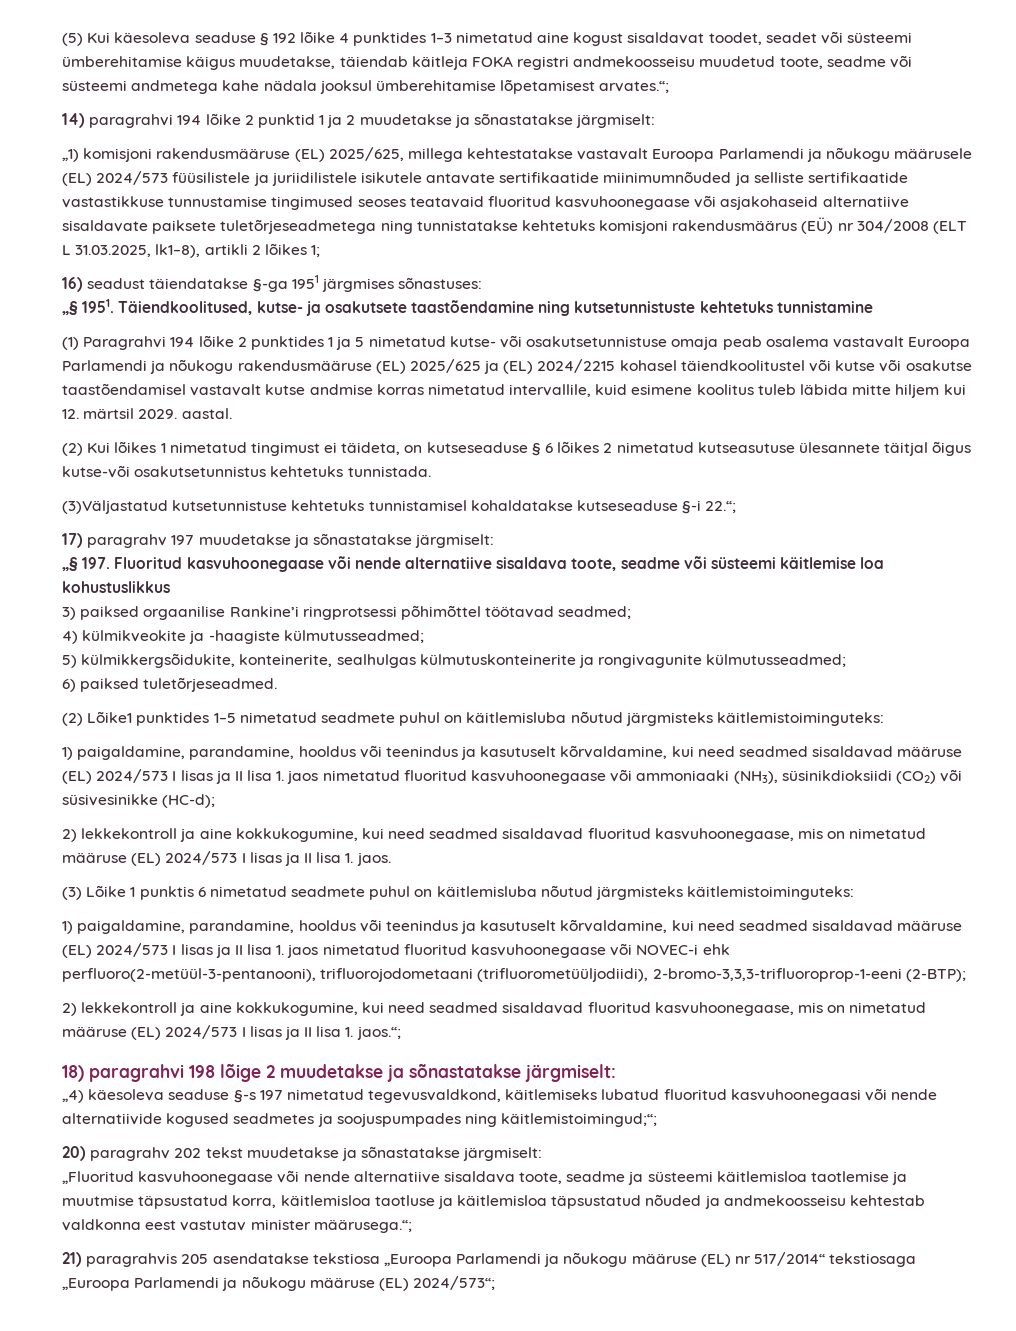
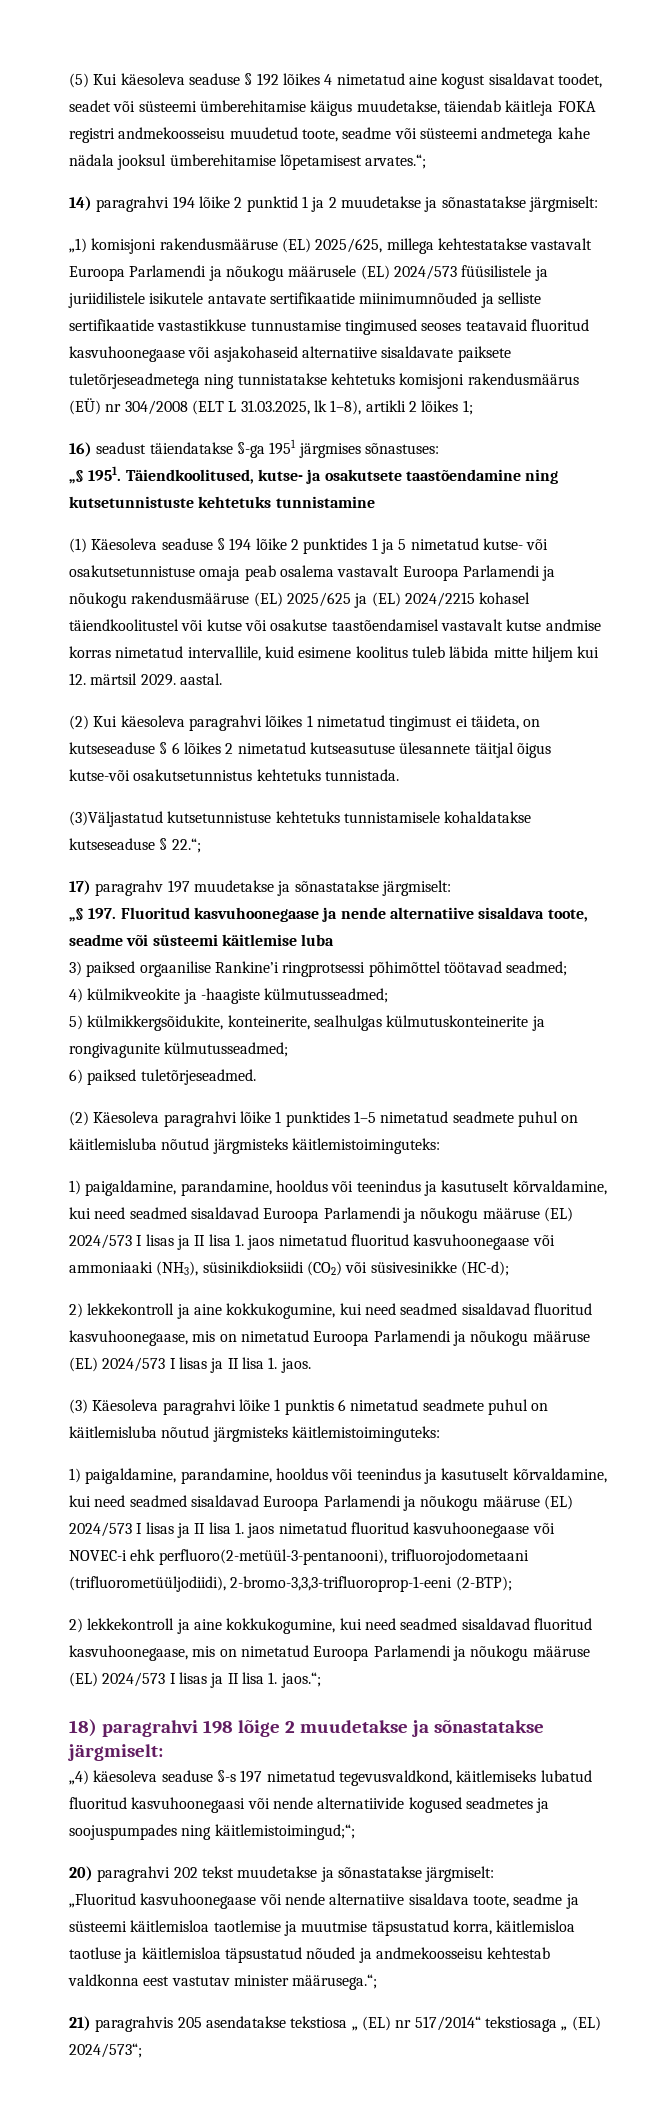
- (5) Kui käesoleva seaduse § 192 lõike 4 punktides 1–3 nimetatud aine kogust sisaldavat toodet, seadet või süsteemi ümberehitamise käigus muudetakse, täiendab käitleja FOKA registri andmekoosseisu muudetud toote, seadme või süsteemi andmetega kahe nädala jooksul ümberehitamise lõpetamisest arvates.“;
+ (5) Kui käesoleva seaduse § 192 lõikes 4 nimetatud aine kogust sisaldavat toodet, seadet või süsteemi ümberehitamise käigus muudetakse, täiendab käitleja FOKA registri andmekoosseisu muudetud toote, seadme või süsteemi andmetega kahe nädala jooksul ümberehitamise lõpetamisest arvates.“;
- „1) komisjoni rakendusmääruse (EL) 2025/625, millega kehtestatakse vastavalt Euroopa Parlamendi ja nõukogu määrusele (EL) 2024/573 füüsilistele ja juriidilistele isikutele antavate sertifikaatide miinimumnõuded ja selliste sertifikaatide vastastikkuse tunnustamise tingimused seoses teatavaid fluoritud kasvuhoonegaase või asjakohaseid alternatiive sisaldavate paiksete tuletõrjeseadmetega ning tunnistatakse kehtetuks komisjoni rakendusmäärus (EÜ) nr 304/2008 (ELT L 31.03.2025, lk1–8), artikli 2 lõikes 1;
+ „1) komisjoni rakendusmääruse (EL) 2025/625, millega kehtestatakse vastavalt Euroopa Parlamendi ja nõukogu määrusele (EL) 2024/573 füüsilistele ja juriidilistele isikutele antavate sertifikaatide miinimumnõuded ja selliste sertifikaatide vastastikkuse tunnustamise tingimused seoses teatavaid fluoritud kasvuhoonegaase või asjakohaseid alternatiive sisaldavate paiksete tuletõrjeseadmetega ning tunnistatakse kehtetuks komisjoni rakendusmäärus (EÜ) nr 304/2008 (ELT L 31.03.2025, lk 1–8), artikli 2 lõikes 1;
- (1) Paragrahvi 194 lõike 2 punktides 1 ja 5 nimetatud kutse- või osakutsetunnistuse omaja peab osalema vastavalt Euroopa Parlamendi ja nõukogu rakendusmääruse (EL) 2025/625 ja (EL) 2024/2215 kohasel täiendkoolitustel või kutse või osakutse taastõendamisel vastavalt kutse andmise korras nimetatud intervallile, kuid esimene koolitus tuleb läbida mitte hiljem kui 12. märtsil 2029. aastal.
+ (1) Käesoleva seaduse § 194 lõike 2 punktides 1 ja 5 nimetatud kutse- või osakutsetunnistuse omaja peab osalema vastavalt Euroopa Parlamendi ja nõukogu rakendusmääruse (EL) 2025/625 ja (EL) 2024/2215 kohasel täiendkoolitustel või kutse või osakutse taastõendamisel vastavalt kutse andmise korras nimetatud intervallile, kuid esimene koolitus tuleb läbida mitte hiljem kui 12. märtsil 2029. aastal.
- (2) Kui lõikes 1 nimetatud tingimust ei täideta, on kutseseaduse § 6 lõikes 2 nimetatud kutseasutuse ülesannete täitjal õigus kutse-või osakutsetunnistus kehtetuks tunnistada.
+ (2) Kui käesoleva paragrahvi lõikes 1 nimetatud tingimust ei täideta, on kutseseaduse § 6 lõikes 2 nimetatud kutseasutuse ülesannete täitjal õigus kutse-või osakutsetunnistus kehtetuks tunnistada.
- (3)Väljastatud kutsetunnistuse kehtetuks tunnistamisel kohaldatakse kutseseaduse §-i 22.“;
+ (3)Väljastatud kutsetunnistuse kehtetuks tunnistamisele kohaldatakse kutseseaduse § 22.“;
- „§ 197. Fluoritud kasvuhoonegaase või nende alternatiive sisaldava toote, seadme või süsteemi käitlemise loa kohustuslikkus
+ „§ 197. Fluoritud kasvuhoonegaase ja nende alternatiive sisaldava toote, seadme või süsteemi käitlemise luba
- (2) Lõike1 punktides 1–5 nimetatud seadmete puhul on käitlemisluba nõutud järgmisteks käitlemistoiminguteks:
+ (2) Käesoleva paragrahvi lõike 1 punktides 1–5 nimetatud seadmete puhul on käitlemisluba nõutud järgmisteks käitlemistoiminguteks:
- 1) paigaldamine, parandamine, hooldus või teenindus ja kasutuselt kõrvaldamine, kui need seadmed sisaldavad määruse (EL) 2024/573 I lisas ja II lisa 1. jaos nimetatud fluoritud kasvuhoonegaase või ammoniaaki (NH3), süsinikdioksiidi (CO2) või süsivesinikke (HC-d);
+ 1) paigaldamine, parandamine, hooldus või teenindus ja kasutuselt kõrvaldamine, kui need seadmed sisaldavad Euroopa Parlamendi ja nõukogu määruse (EL) 2024/573 I lisas ja II lisa 1. jaos nimetatud fluoritud kasvuhoonegaase või ammoniaaki (NH3), süsinikdioksiidi (CO2) või süsivesinikke (HC-d);
- 2) lekkekontroll ja aine kokkukogumine, kui need seadmed sisaldavad fluoritud kasvuhoonegaase, mis on nimetatud määruse (EL) 2024/573 I lisas ja II lisa 1. jaos.
+ 2) lekkekontroll ja aine kokkukogumine, kui need seadmed sisaldavad fluoritud kasvuhoonegaase, mis on nimetatud Euroopa Parlamendi ja nõukogu määruse (EL) 2024/573 I lisas ja II lisa 1. jaos.
- (3) Lõike 1 punktis 6 nimetatud seadmete puhul on käitlemisluba nõutud järgmisteks käitlemistoiminguteks:
+ (3) Käesoleva paragrahvi lõike 1 punktis 6 nimetatud seadmete puhul on käitlemisluba nõutud järgmisteks käitlemistoiminguteks:
- 1) paigaldamine, parandamine, hooldus või teenindus ja kasutuselt kõrvaldamine, kui need seadmed sisaldavad määruse (EL) 2024/573 I lisas ja II lisa 1. jaos nimetatud fluoritud kasvuhoonegaase või NOVEC-i ehk perfluoro(2-metüül-3-pentanooni), trifluorojodometaani (trifluorometüüljodiidi), 2-bromo-3,3,3-trifluoroprop-1-eeni (2-BTP);
+ 1) paigaldamine, parandamine, hooldus või teenindus ja kasutuselt kõrvaldamine, kui need seadmed sisaldavad Euroopa Parlamendi ja nõukogu määruse (EL) 2024/573 I lisas ja II lisa 1. jaos nimetatud fluoritud kasvuhoonegaase või NOVEC-i ehk perfluoro(2-metüül-3-pentanooni), trifluorojodometaani (trifluorometüüljodiidi), 2-bromo-3,3,3-trifluoroprop-1-eeni (2-BTP);
- 2) lekkekontroll ja aine kokkukogumine, kui need seadmed sisaldavad fluoritud kasvuhoonegaase, mis on nimetatud määruse (EL) 2024/573 I lisas ja II lisa 1. jaos.“;
+ 2) lekkekontroll ja aine kokkukogumine, kui need seadmed sisaldavad fluoritud kasvuhoonegaase, mis on nimetatud Euroopa Parlamendi ja nõukogu määruse (EL) 2024/573 I lisas ja II lisa 1. jaos.“;
- 20) paragrahv 202 tekst muudetakse ja sõnastatakse järgmiselt:
+ 20) paragrahvi 202 tekst muudetakse ja sõnastatakse järgmiselt:
- 21) paragrahvis 205 asendatakse tekstiosa „Euroopa Parlamendi ja nõukogu määruse (EL) nr 517/2014“ tekstiosaga „Euroopa Parlamendi ja nõukogu määruse (EL) 2024/573“;
+ 21) paragrahvis 205 asendatakse tekstiosa „ (EL) nr 517/2014“ tekstiosaga „ (EL) 2024/573“;

